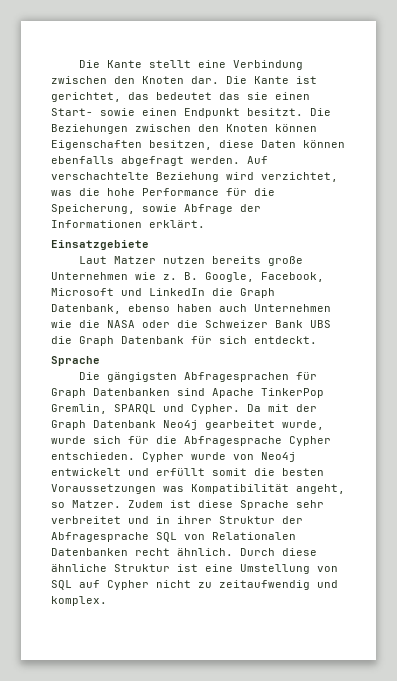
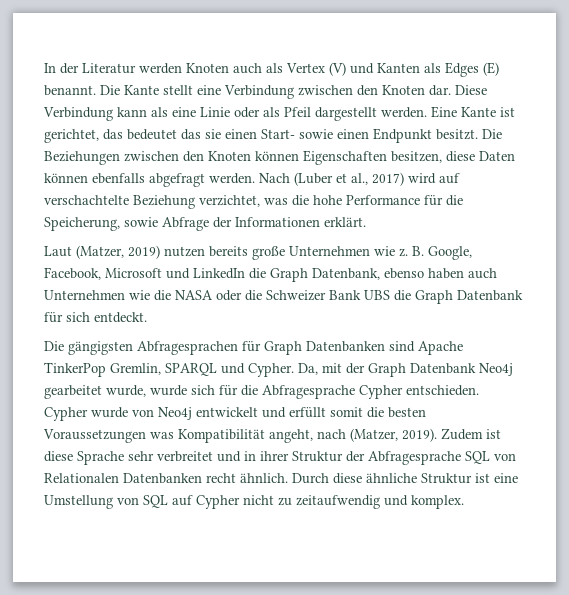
+ In der Literatur werden Knoten auch als Vertex (V) und Kanten als Edges (E) benannt.
- Die Kante ist gerichtet, das bedeutet das sie einen Start- sowie einen Endpunkt besitzt.
+ Diese Verbindung kann als eine Linie oder als Pfeil dargestellt werden. Eine Kante ist gerichtet, das bedeutet das sie einen Start- sowie einen Endpunkt besitzt.
- Auf verschachtelte Beziehung wird verzichtet, was die hohe Performance für die Speicherung, sowie Abfrage der Informationen erklärt.
+ Nach (Luber et al., 2017) wird auf verschachtelte Beziehung verzichtet, was die hohe Performance für die Speicherung, sowie Abfrage der Informationen erklärt.
- Einsatzgebiete
- Laut Matzer nutzen bereits große Unternehmen wie z.
+ Laut (Matzer, 2019) nutzen bereits große Unternehmen wie z.
  B. Google, Facebook, Microsoft und LinkedIn die Graph Datenbank, ebenso haben auch Unternehmen wie die NASA oder die Schweizer Bank UBS die Graph Datenbank für sich entdeckt.
- Sprache
- Da mit der Graph Datenbank Neo4j gearbeitet wurde, wurde sich für die Abfragesprache Cypher entschieden.
+ Da, mit der Graph Datenbank Neo4j gearbeitet wurde, wurde sich für die Abfragesprache Cypher entschieden.
- Cypher wurde von Neo4j entwickelt und erfüllt somit die besten Voraussetzungen was Kompatibilität angeht, so Matzer.
+ Cypher wurde von Neo4j entwickelt und erfüllt somit die besten Voraussetzungen was Kompatibilität angeht, nach (Matzer, 2019).

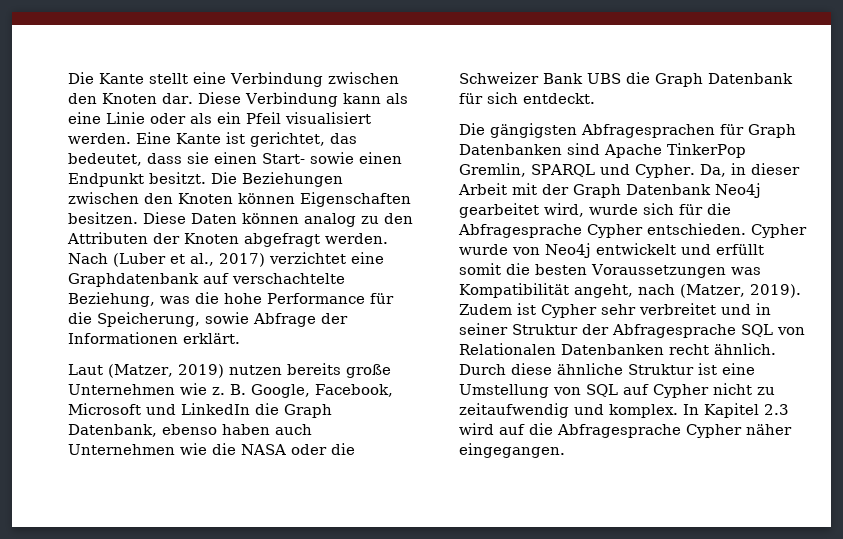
- In der Literatur werden Knoten auch als Vertex (V) und Kanten als Edges (E) benannt.
- Diese Verbindung kann als eine Linie oder als Pfeil dargestellt werden.
+ Diese Verbindung kann als eine Linie oder als ein Pfeil visualisiert werden.
- Eine Kante ist gerichtet, das bedeutet das sie einen Start- sowie einen Endpunkt besitzt.
+ Eine Kante ist gerichtet, das bedeutet, dass sie einen Start- sowie einen Endpunkt besitzt.
- Die Beziehungen zwischen den Knoten können Eigenschaften besitzen, diese Daten können ebenfalls abgefragt werden.
+ Die Beziehungen zwischen den Knoten können Eigenschaften besitzen. Diese Daten können analog zu den Attributen der Knoten abgefragt werden.
- Nach (Luber et al., 2017) wird auf verschachtelte Beziehung verzichtet, was die hohe Performance für die Speicherung, sowie Abfrage der Informationen erklärt.
+ Nach (Luber et al., 2017) verzichtet eine Graphdatenbank auf verschachtelte Beziehung, was die hohe Performance für die Speicherung, sowie Abfrage der Informationen erklärt.
- Da, mit der Graph Datenbank Neo4j gearbeitet wurde, wurde sich für die Abfragesprache Cypher entschieden.
+ Da, in dieser Arbeit mit der Graph Datenbank Neo4j gearbeitet wird, wurde sich für die Abfragesprache Cypher entschieden.
- Zudem ist diese Sprache sehr verbreitet und in ihrer Struktur der Abfragesprache SQL von Relationalen Datenbanken recht ähnlich.
+ Zudem ist Cypher sehr verbreitet und in seiner Struktur der Abfragesprache SQL von Relationalen Datenbanken recht ähnlich.
+ In Kapitel 2.3 wird auf die Abfragesprache Cypher näher eingegangen.

